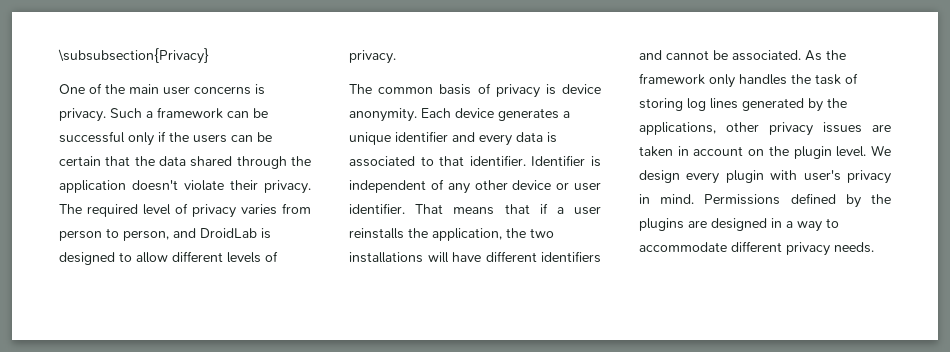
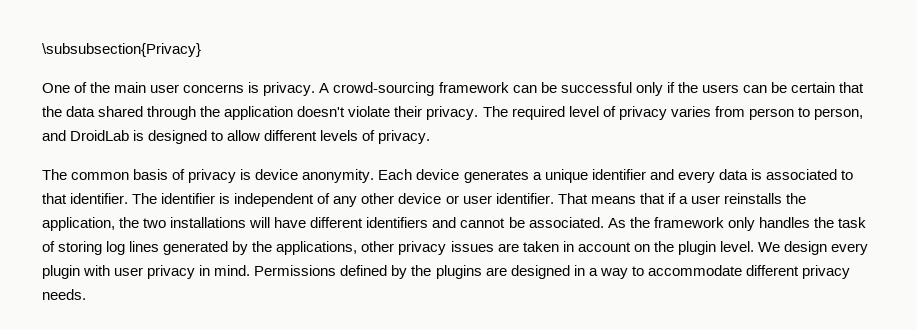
- Such a framework can be successful only if the users can be certain that the data shared through the application doesn't violate their privacy.
+ A crowd-sourcing framework can be successful only if the users can be certain that the data shared through the application doesn't violate their privacy.
- Identifier is independent of any other device or user identifier.
+ The identifier is independent of any other device or user identifier.
- We design every plugin with user's privacy in mind.
+ We design every plugin with user privacy in mind.

